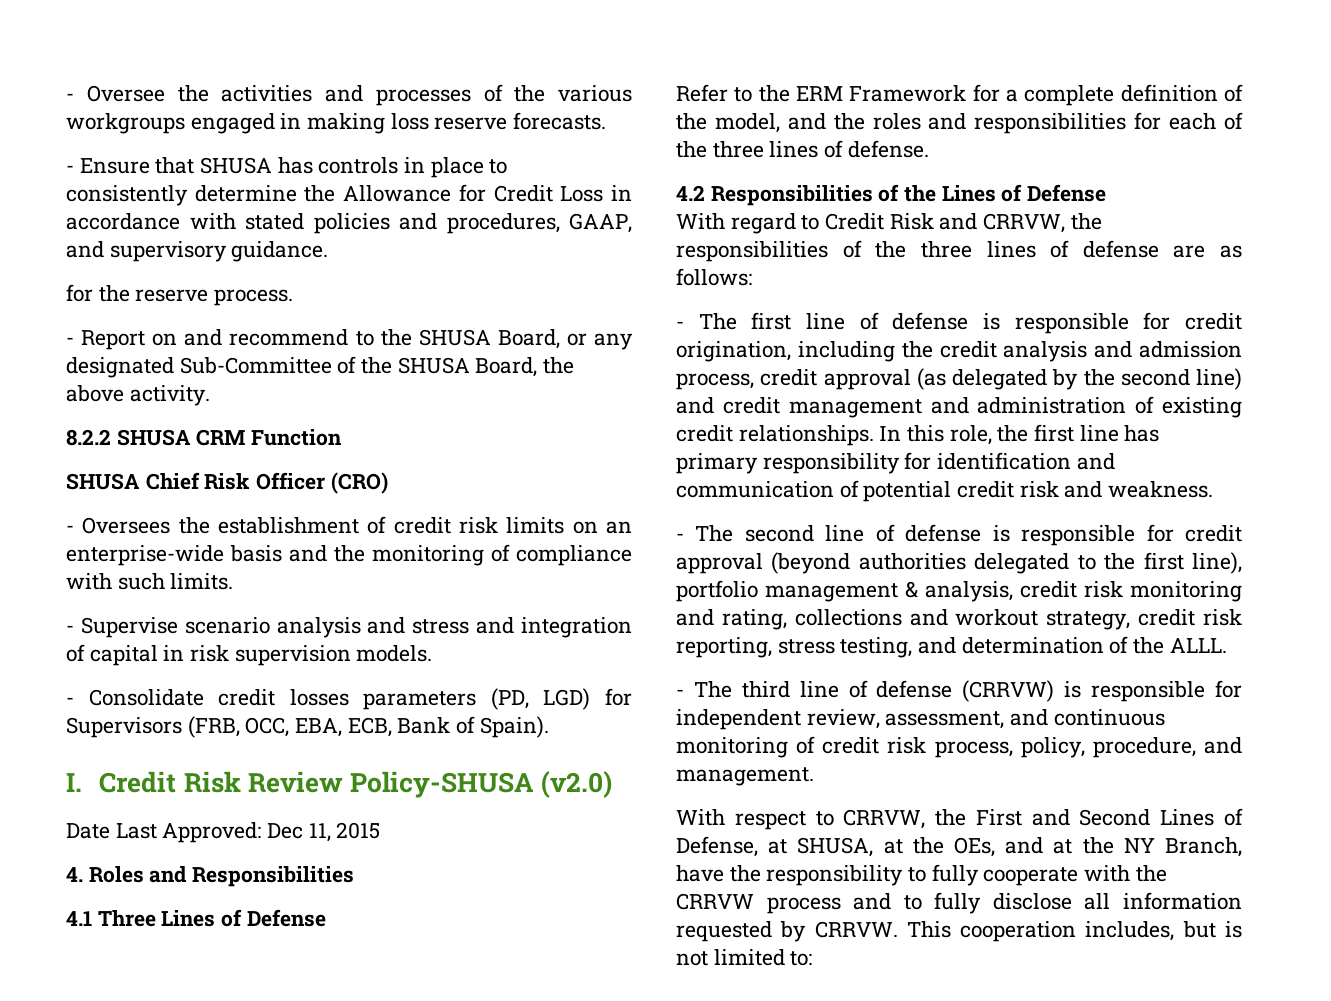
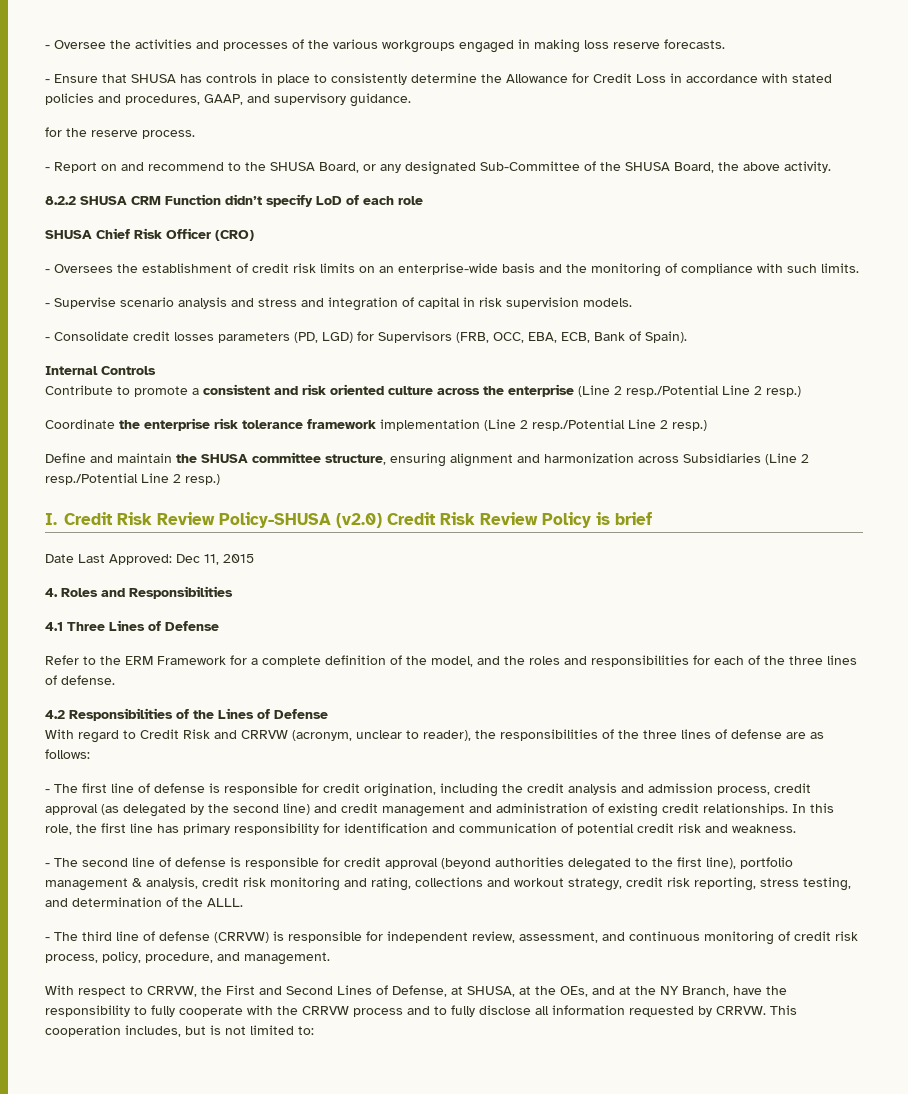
- 8.2.2 SHUSA CRM Function
+ 8.2.2 SHUSA CRM Function didn’t specify LoD of each role
+ Internal Controls
+ Contribute to promote a consistent and risk oriented culture across the enterprise (Line 2 resp./Potential Line 2 resp.)
+ Coordinate the enterprise risk tolerance framework implementation (Line 2 resp./Potential Line 2 resp.)
+ Define and maintain the SHUSA committee structure, ensuring alignment and harmonization across Subsidiaries (Line 2 resp./Potential Line 2 resp.)
- I. Credit Risk Review Policy-SHUSA (v2.0)
+ I. Credit Risk Review Policy-SHUSA (v2.0) Credit Risk Review Policy is brief
- With regard to Credit Risk and CRRVW, the responsibilities of the three lines of defense are as follows:
+ With regard to Credit Risk and CRRVW (acronym, unclear to reader), the responsibilities of the three lines of defense are as follows:

